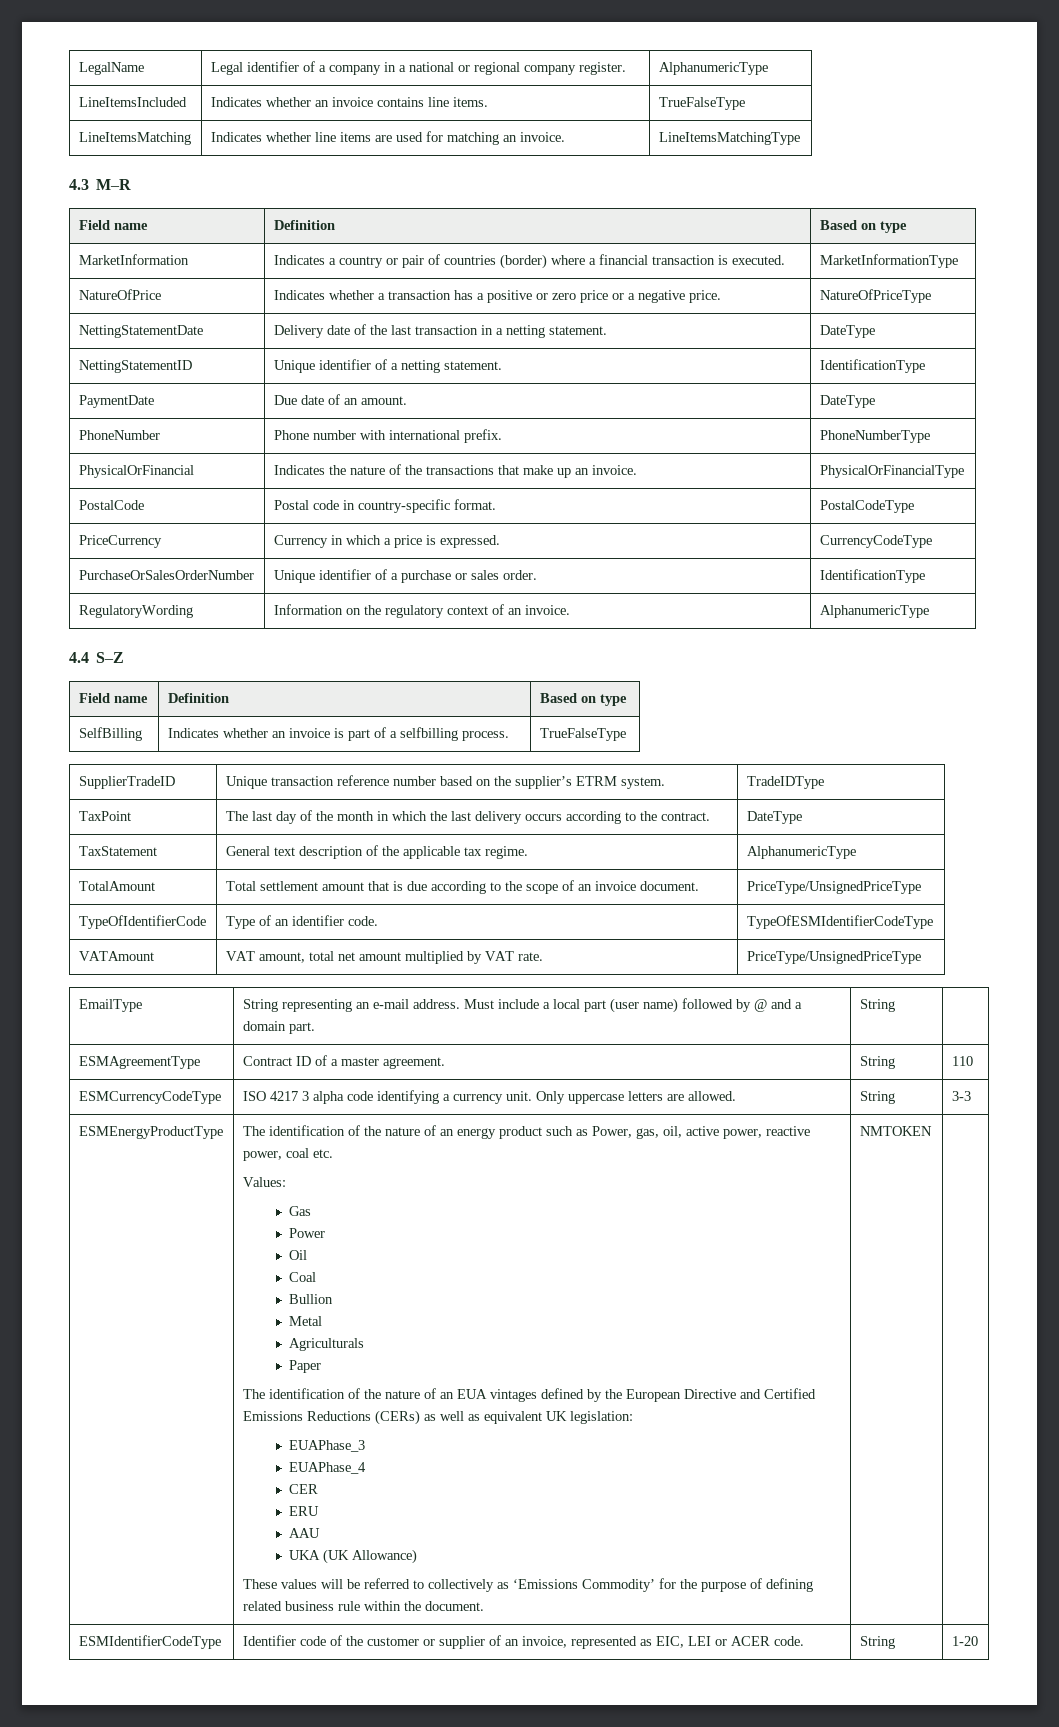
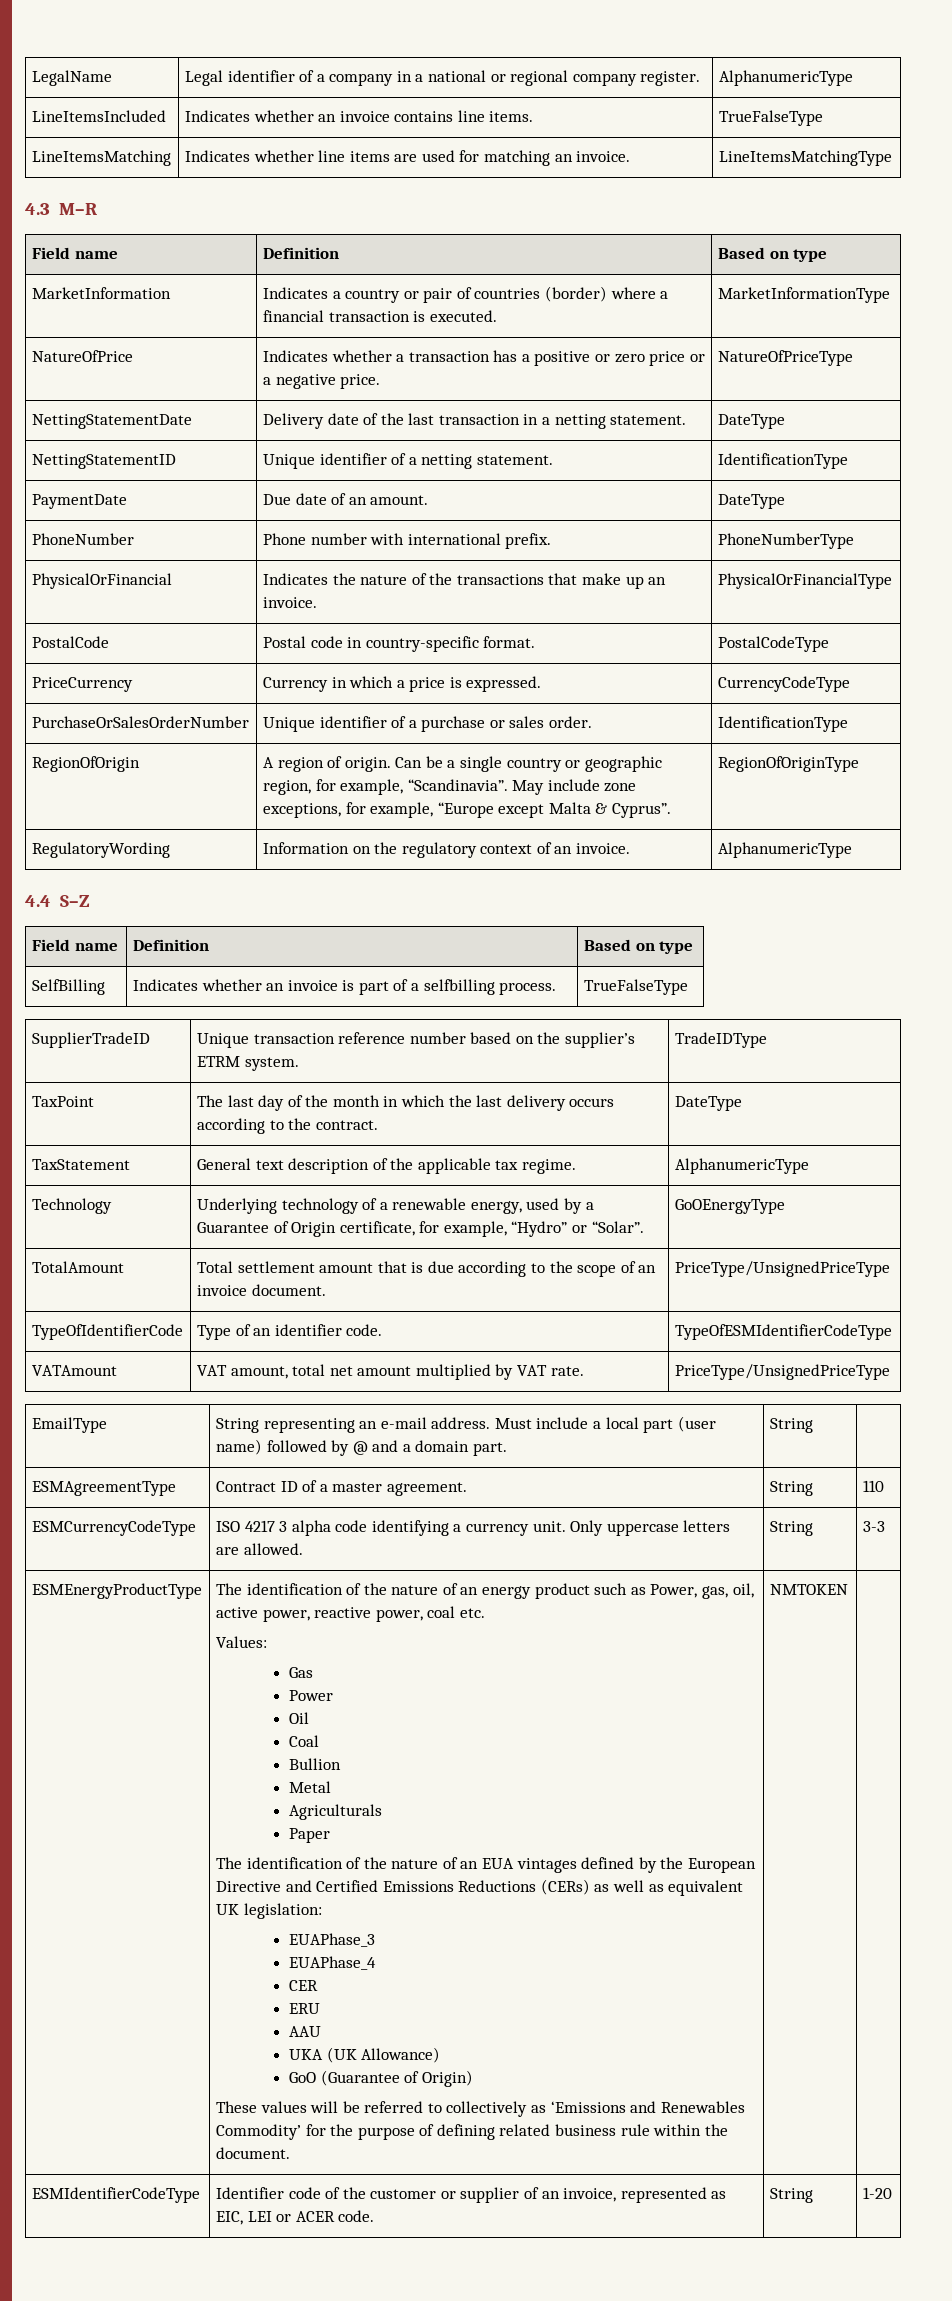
+ RegionOfOrigin | A region of origin. Can be a single country or geographic region, for example, “Scandinavia”. May include zone exceptions, for example, “Europe except Malta & Cyprus”. | RegionOfOriginType
+ Technology | Underlying technology of a renewable energy, used by a Guarantee of Origin certificate, for example, “Hydro” or “Solar”. | GoOEnergyType
+ GoO (Guarantee of Origin)
- These values will be referred to collectively as ‘Emissions Commodity’ for the purpose of defining related business rule within the document.
+ These values will be referred to collectively as ‘Emissions and Renewables Commodity’ for the purpose of defining related business rule within the document.

